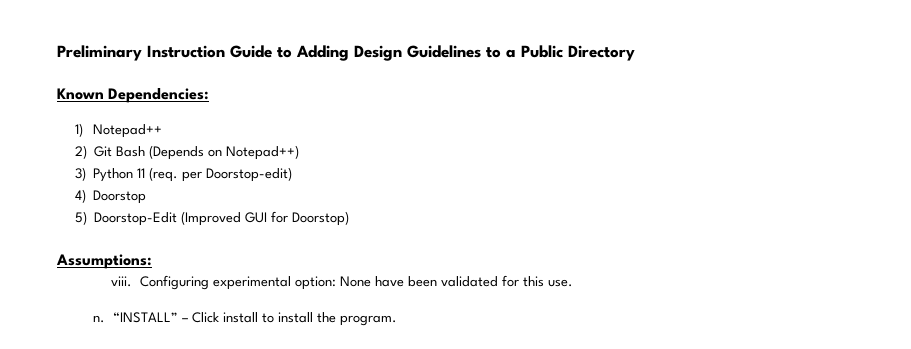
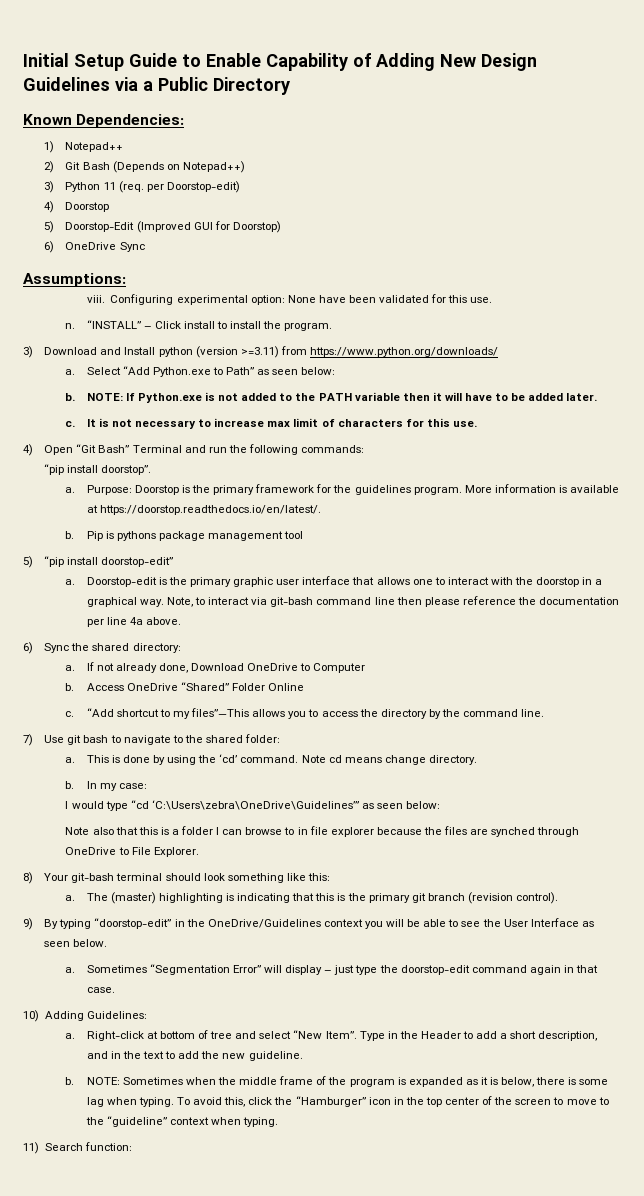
- Preliminary Instruction Guide to Adding Design Guidelines to a Public Directory
+ Initial Setup Guide to Enable Capability of Adding New Design Guidelines via a Public Directory
+ 6) OneDrive Sync
+ 3) Download and Install python (version >=3.11) from https://www.python.org/downloads/
+ a. Select “Add Python.exe to Path” as seen below:
+ b. NOTE: If Python.exe is not added to the PATH variable then it will have to be added later.
+ c. It is not necessary to increase max limit of characters for this use.
+ 4) Open “Git Bash” Terminal and run the following commands:
+ “pip install doorstop”.
+ a. Purpose: Doorstop is the primary framework for the guidelines program. More information is available at https://doorstop.readthedocs.io/en/latest/.
+ b. Pip is pythons package management tool
+ 5) “pip install doorstop-edit”
+ a. Doorstop-edit is the primary graphic user interface that allows one to interact with the doorstop in a graphical way. Note, to interact via git-bash command line then please reference the documentation per line 4a above.
+ 6) Sync the shared directory:
+ a. If not already done, Download OneDrive to Computer
+ b. Access OneDrive “Shared” Folder Online
+ c. “Add shortcut to my files”—This allows you to access the directory by the command line.
+ 7) Use git bash to navigate to the shared folder:
+ a. This is done by using the ‘cd’ command. Note cd means change directory.
+ b. In my case:
+ I would type “cd ‘C:\Users\zebra\OneDrive\Guidelines’” as seen below:
+ Note also that this is a folder I can browse to in file explorer because the files are synched through OneDrive to File Explorer.
+ 8) Your git-bash terminal should look something like this:
+ a. The (master) highlighting is indicating that this is the primary git branch (revision control).
+ 9) By typing “doorstop-edit” in the OneDrive/Guidelines context you will be able to see the User Interface as seen below.
+ a. Sometimes “Segmentation Error” will display – just type the doorstop-edit command again in that case.
+ 10) Adding Guidelines:
+ a. Right-click at bottom of tree and select “New Item”. Type in the Header to add a short description, and in the text to add the new guideline.
+ b. NOTE: Sometimes when the middle frame of the program is expanded as it is below, there is some lag when typing. To avoid this, click the “Hamburger” icon in the top center of the screen to move to the “guideline” context when typing.
+ 11) Search function:

